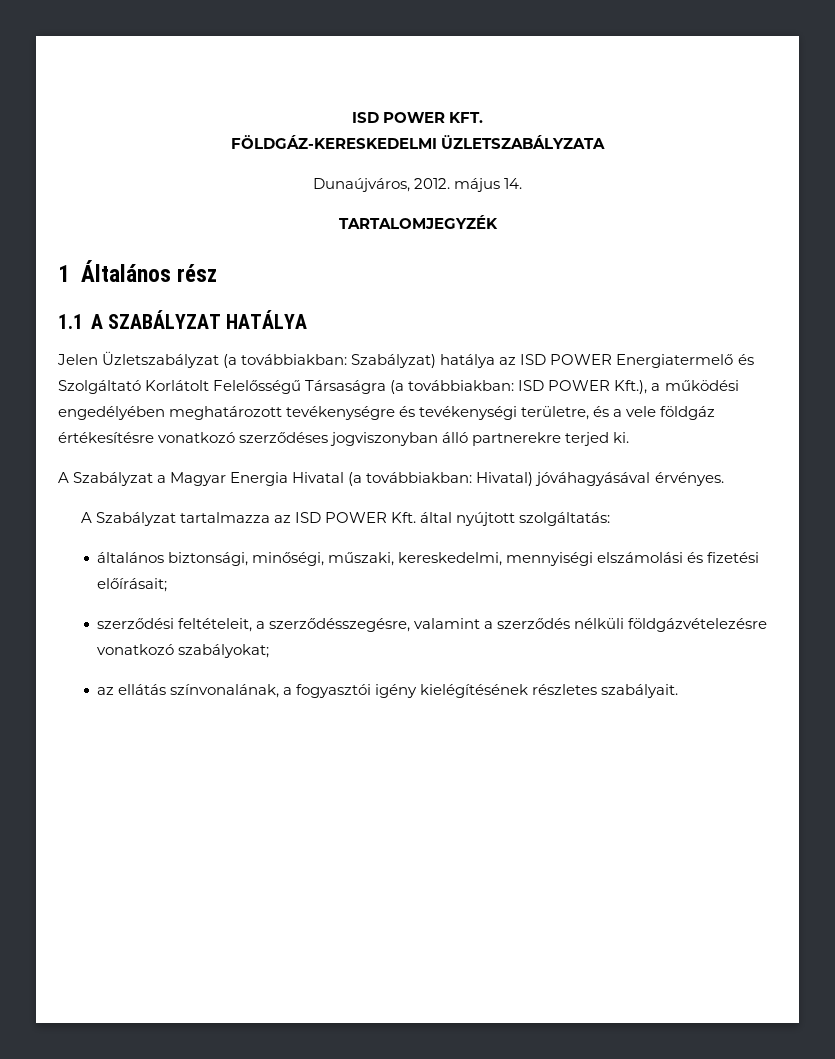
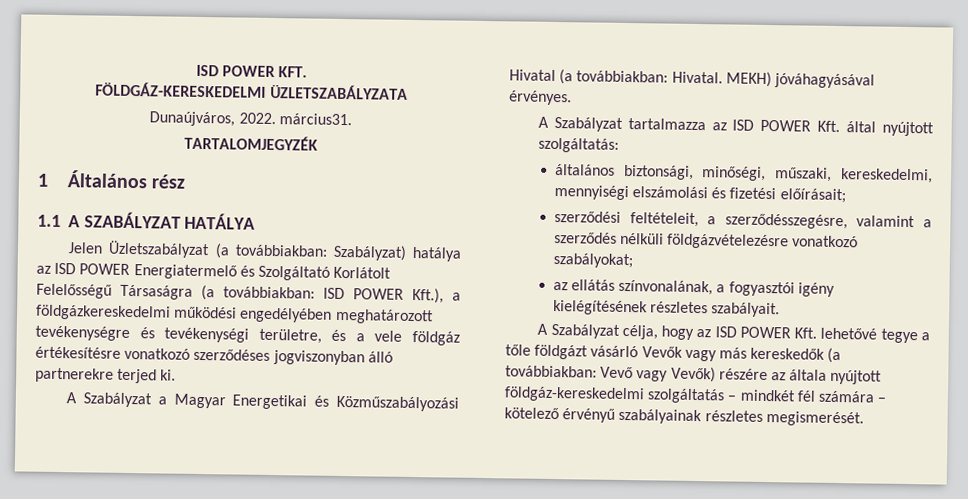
- Dunaújváros, 2012. május 14.
+ Dunaújváros, 2022. március31.
- Jelen Üzletszabályzat (a továbbiakban: Szabályzat) hatálya az ISD POWER Energiatermelő és Szolgáltató Korlátolt Felelősségű Társaságra (a továbbiakban: ISD POWER Kft.), a működési engedélyében meghatározott tevékenységre és tevékenységi területre, és a vele földgáz értékesítésre vonatkozó szerződéses jogviszonyban álló partnerekre terjed ki.
+ Jelen Üzletszabályzat (a továbbiakban: Szabályzat) hatálya az ISD POWER Energiatermelő és Szolgáltató Korlátolt Felelősségű Társaságra (a továbbiakban: ISD POWER Kft.), a földgázkereskedelmi működési engedélyében meghatározott tevékenységre és tevékenységi területre, és a vele földgáz értékesítésre vonatkozó szerződéses jogviszonyban álló partnerekre terjed ki.
- A Szabályzat a Magyar Energia Hivatal (a továbbiakban: Hivatal) jóváhagyásával érvényes.
+ A Szabályzat a Magyar Energetikai és Közműszabályozási Hivatal (a továbbiakban: Hivatal. MEKH) jóváhagyásával érvényes.
+ A Szabályzat célja, hogy az ISD POWER Kft. lehetővé tegye a tőle földgázt vásárló Vevők vagy más kereskedők (a továbbiakban: Vevő vagy Vevők) részére az általa nyújtott földgáz-kereskedelmi szolgáltatás – mindkét fél számára – kötelező érvényű szabályainak részletes megismerését.

